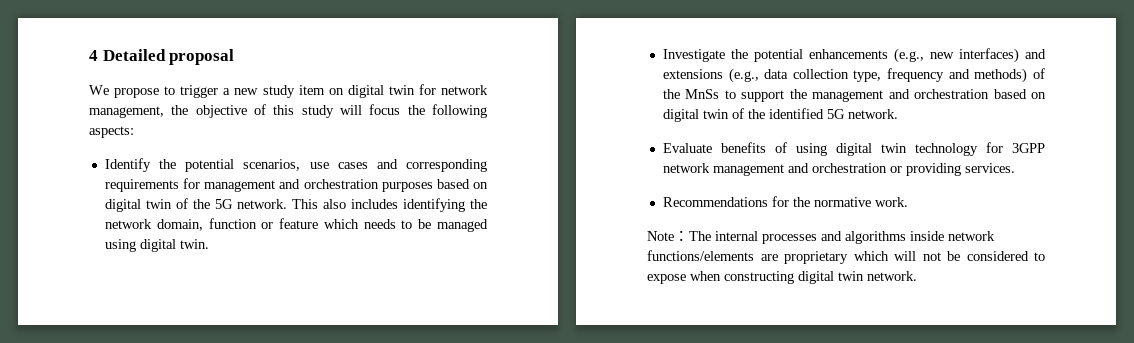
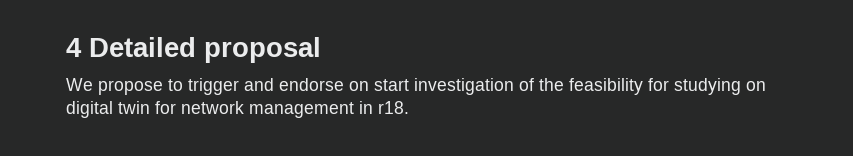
- We propose to trigger a new study item on digital twin for network management, the objective of this study will focus the following aspects:
- Identify the potential scenarios, use cases and corresponding requirements for management and orchestration purposes based on digital twin of the 5G network. This also includes identifying the network domain, function or feature which needs to be managed using digital twin.
- Investigate the potential enhancements (e.g., new interfaces) and extensions (e.g., data collection type, frequency and methods) of the MnSs to support the management and orchestration based on digital twin of the identified 5G network.
- Evaluate benefits of using digital twin technology for 3GPP network management and orchestration or providing services.
- Recommendations for the normative work.
- Note：The internal processes and algorithms inside network functions/elements are proprietary which will not be considered to expose when constructing digital twin network.
+ We propose to trigger and endorse on start investigation of the feasibility for studying on digital twin for network management in r18.

